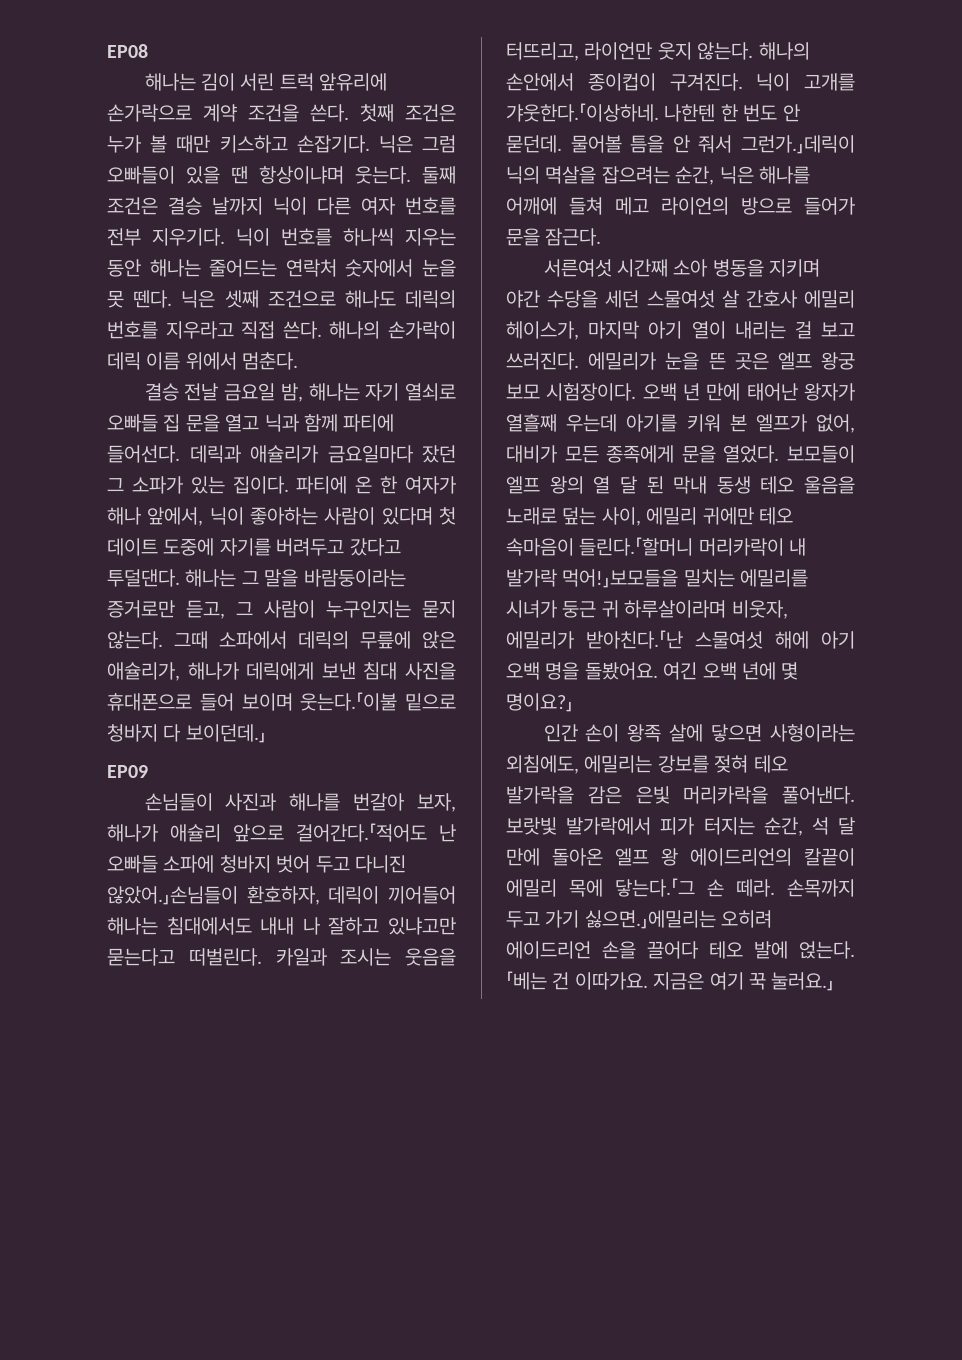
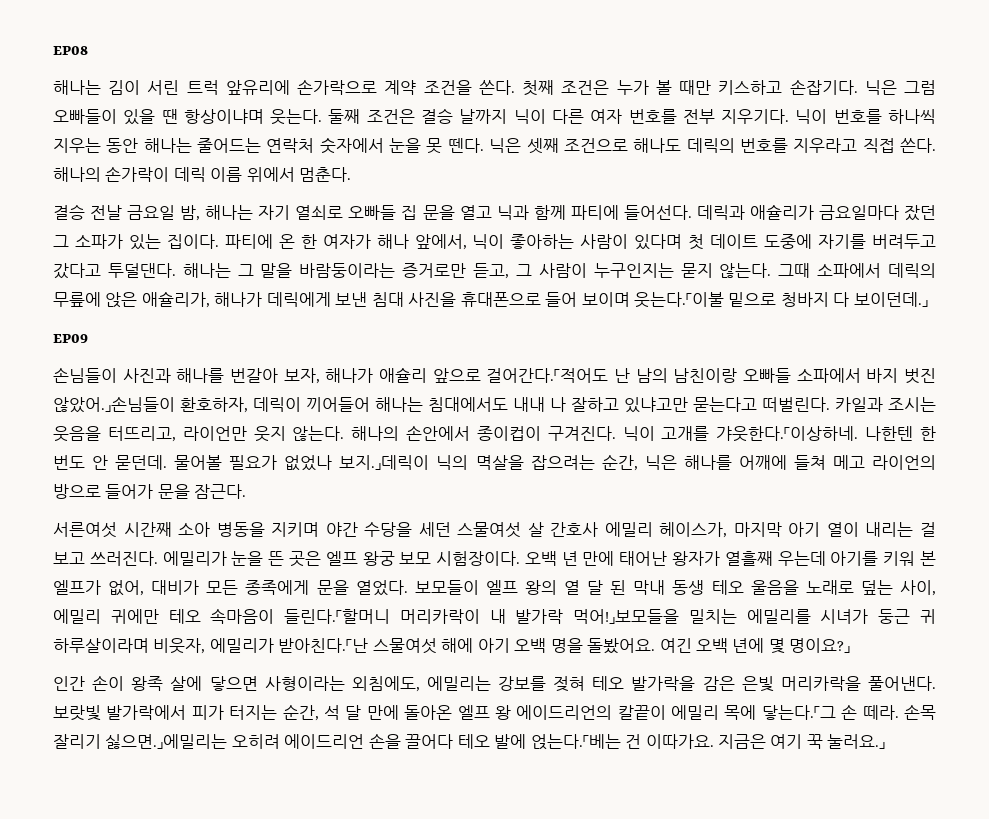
- 「적어도 난 오빠들 소파에 청바지 벗어 두고 다니진 않았어.」손님들이 환호하자, 데릭이 끼어들어 해나는 침대에서도 내내 나 잘하고 있냐고만 묻는다고 떠벌린다.
+ 「적어도 난 남의 남친이랑 오빠들 소파에서 바지 벗진 않았어.」손님들이 환호하자, 데릭이 끼어들어 해나는 침대에서도 내내 나 잘하고 있냐고만 묻는다고 떠벌린다.
- 물어볼 틈을 안 줘서 그런가.」데릭이 닉의 멱살을 잡으려는 순간, 닉은 해나를 어깨에 들쳐 메고 라이언의 방으로 들어가 문을 잠근다.
+ 물어볼 필요가 없었나 보지.」데릭이 닉의 멱살을 잡으려는 순간, 닉은 해나를 어깨에 들쳐 메고 라이언의 방으로 들어가 문을 잠근다.
- 손목까지 두고 가기 싫으면.」에밀리는 오히려 에이드리언 손을 끌어다 테오 발에 얹는다.
+ 손목 잘리기 싫으면.」에밀리는 오히려 에이드리언 손을 끌어다 테오 발에 얹는다.

